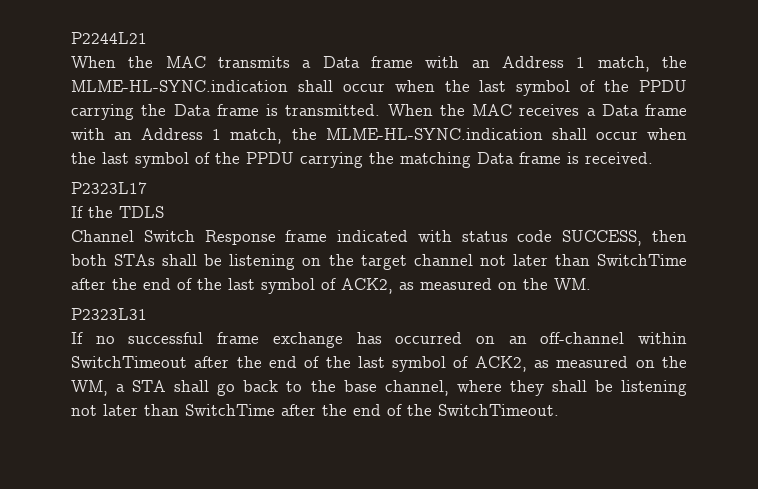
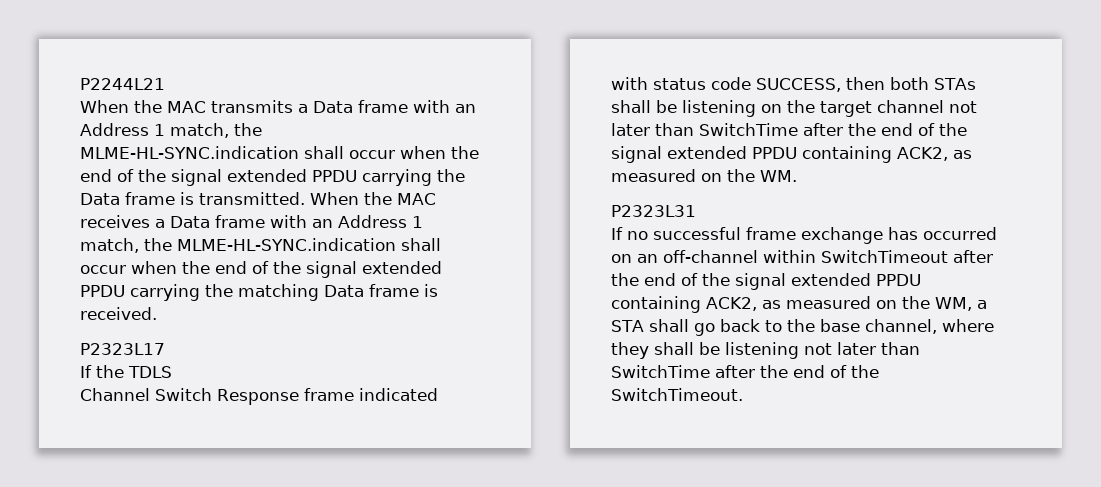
- When the MAC transmits a Data frame with an Address 1 match, the MLME-HL-SYNC.indication shall occur when the last symbol of the PPDU carrying the Data frame is transmitted.
+ When the MAC transmits a Data frame with an Address 1 match, the MLME-HL-SYNC.indication shall occur when the end of the signal extended PPDU carrying the Data frame is transmitted.
- When the MAC receives a Data frame with an Address 1 match, the MLME-HL-SYNC.indication shall occur when the last symbol of the PPDU carrying the matching Data frame is received.
+ When the MAC receives a Data frame with an Address 1 match, the MLME-HL-SYNC.indication shall occur when the end of the signal extended PPDU carrying the matching Data frame is received.
- Channel Switch Response frame indicated with status code SUCCESS, then both STAs shall be listening on the target channel not later than SwitchTime after the end of the last symbol of ACK2, as measured on the WM.
+ Channel Switch Response frame indicated with status code SUCCESS, then both STAs shall be listening on the target channel not later than SwitchTime after the end of the signal extended PPDU containing ACK2, as measured on the WM.
- If no successful frame exchange has occurred on an off-channel within SwitchTimeout after the end of the last symbol of ACK2, as measured on the WM, a STA shall go back to the base channel, where they shall be listening not later than SwitchTime after the end of the SwitchTimeout.
+ If no successful frame exchange has occurred on an off-channel within SwitchTimeout after the end of the signal extended PPDU containing ACK2, as measured on the WM, a STA shall go back to the base channel, where they shall be listening not later than SwitchTime after the end of the SwitchTimeout.

